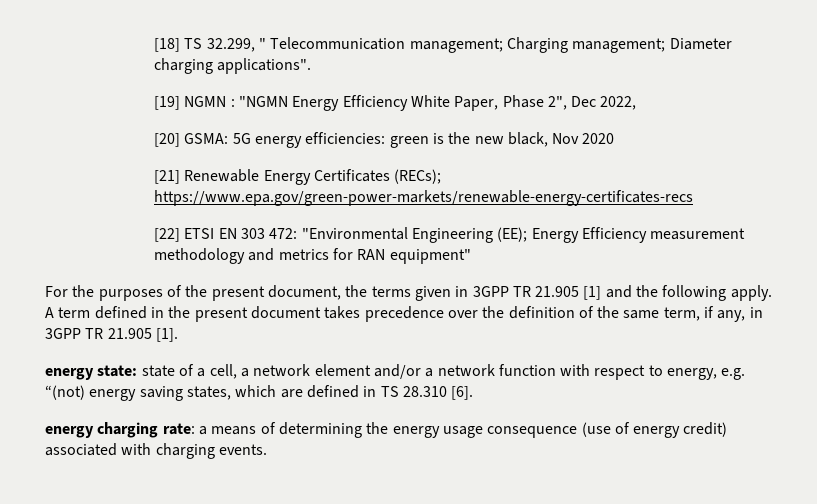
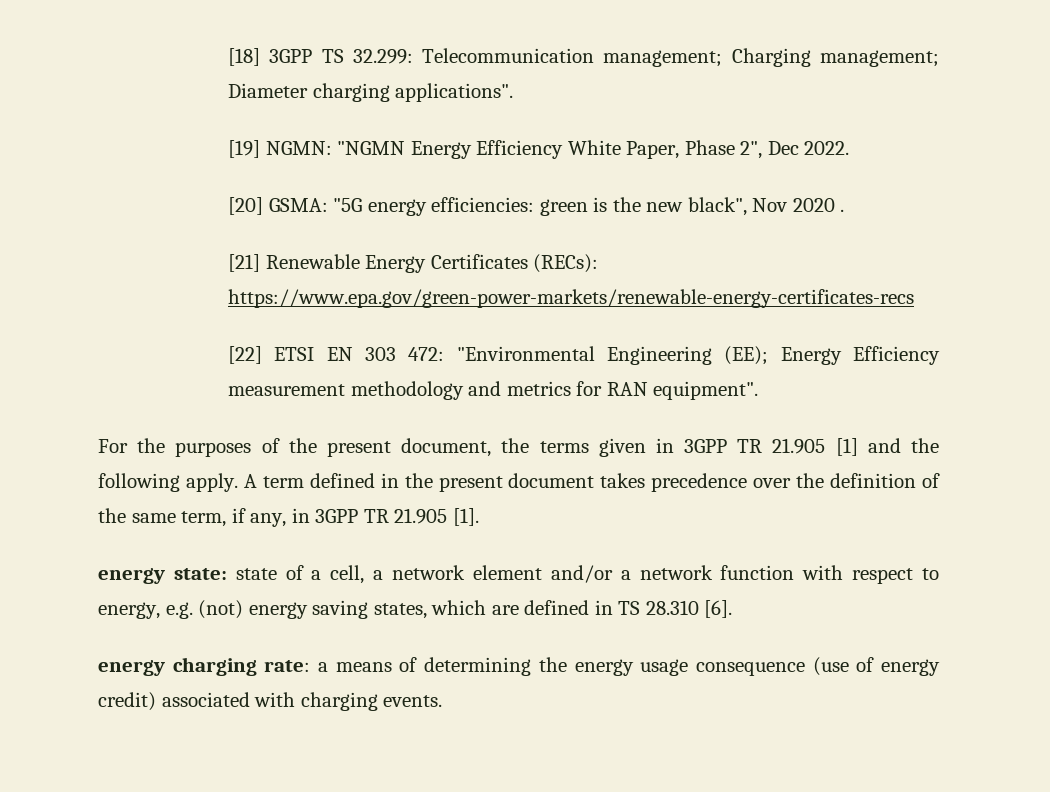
- [18] TS 32.299, " Telecommunication management; Charging management; Diameter charging applications".
+ [18] 3GPP TS 32.299: Telecommunication management; Charging management; Diameter charging applications".
- [19] NGMN : "NGMN Energy Efficiency White Paper, Phase 2", Dec 2022,
+ [19] NGMN: "NGMN Energy Efficiency White Paper, Phase 2", Dec 2022.
- [20] GSMA: 5G energy efficiencies: green is the new black, Nov 2020
+ [20] GSMA: "5G energy efficiencies: green is the new black", Nov 2020 .
- [21] Renewable Energy Certificates (RECs); https://www.epa.gov/green-power-markets/renewable-energy-certificates-recs
+ [21] Renewable Energy Certificates (RECs): https://www.epa.gov/green-power-markets/renewable-energy-certificates-recs
- [22] ETSI EN 303 472: "Environmental Engineering (EE); Energy Efficiency measurement methodology and metrics for RAN equipment"
+ [22] ETSI EN 303 472: "Environmental Engineering (EE); Energy Efficiency measurement methodology and metrics for RAN equipment".
- energy state: state of a cell, a network element and/or a network function with respect to energy, e.g. “(not) energy saving states, which are defined in TS 28.310 [6].
+ energy state: state of a cell, a network element and/or a network function with respect to energy, e.g. (not) energy saving states, which are defined in TS 28.310 [6].

